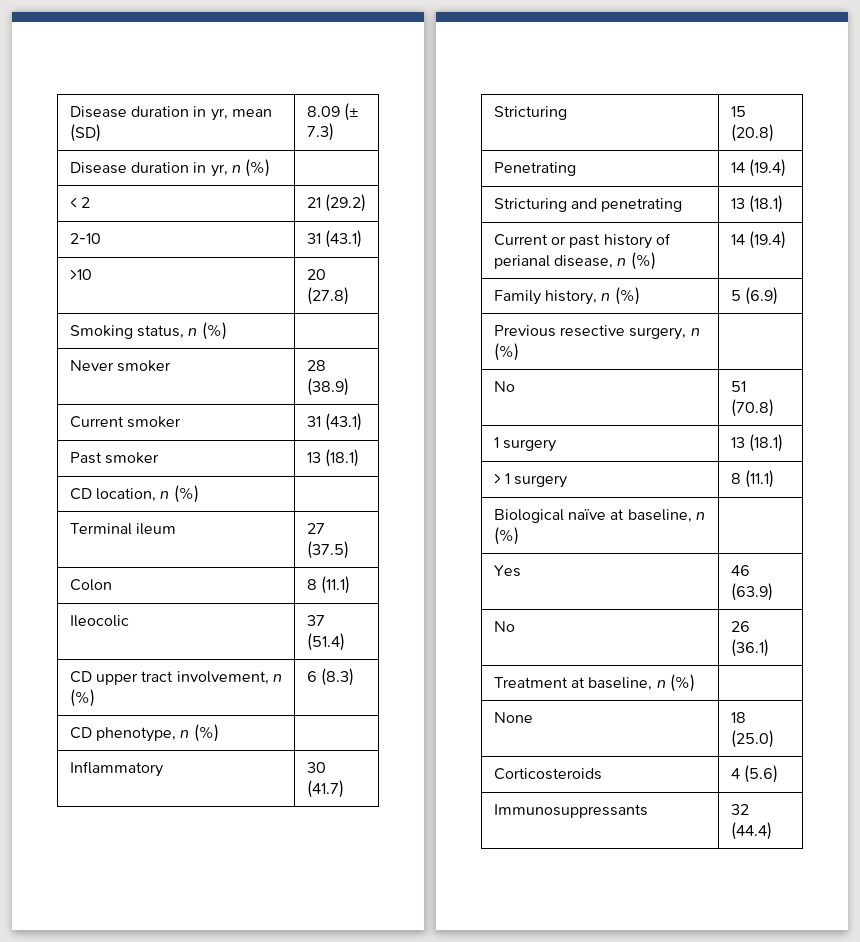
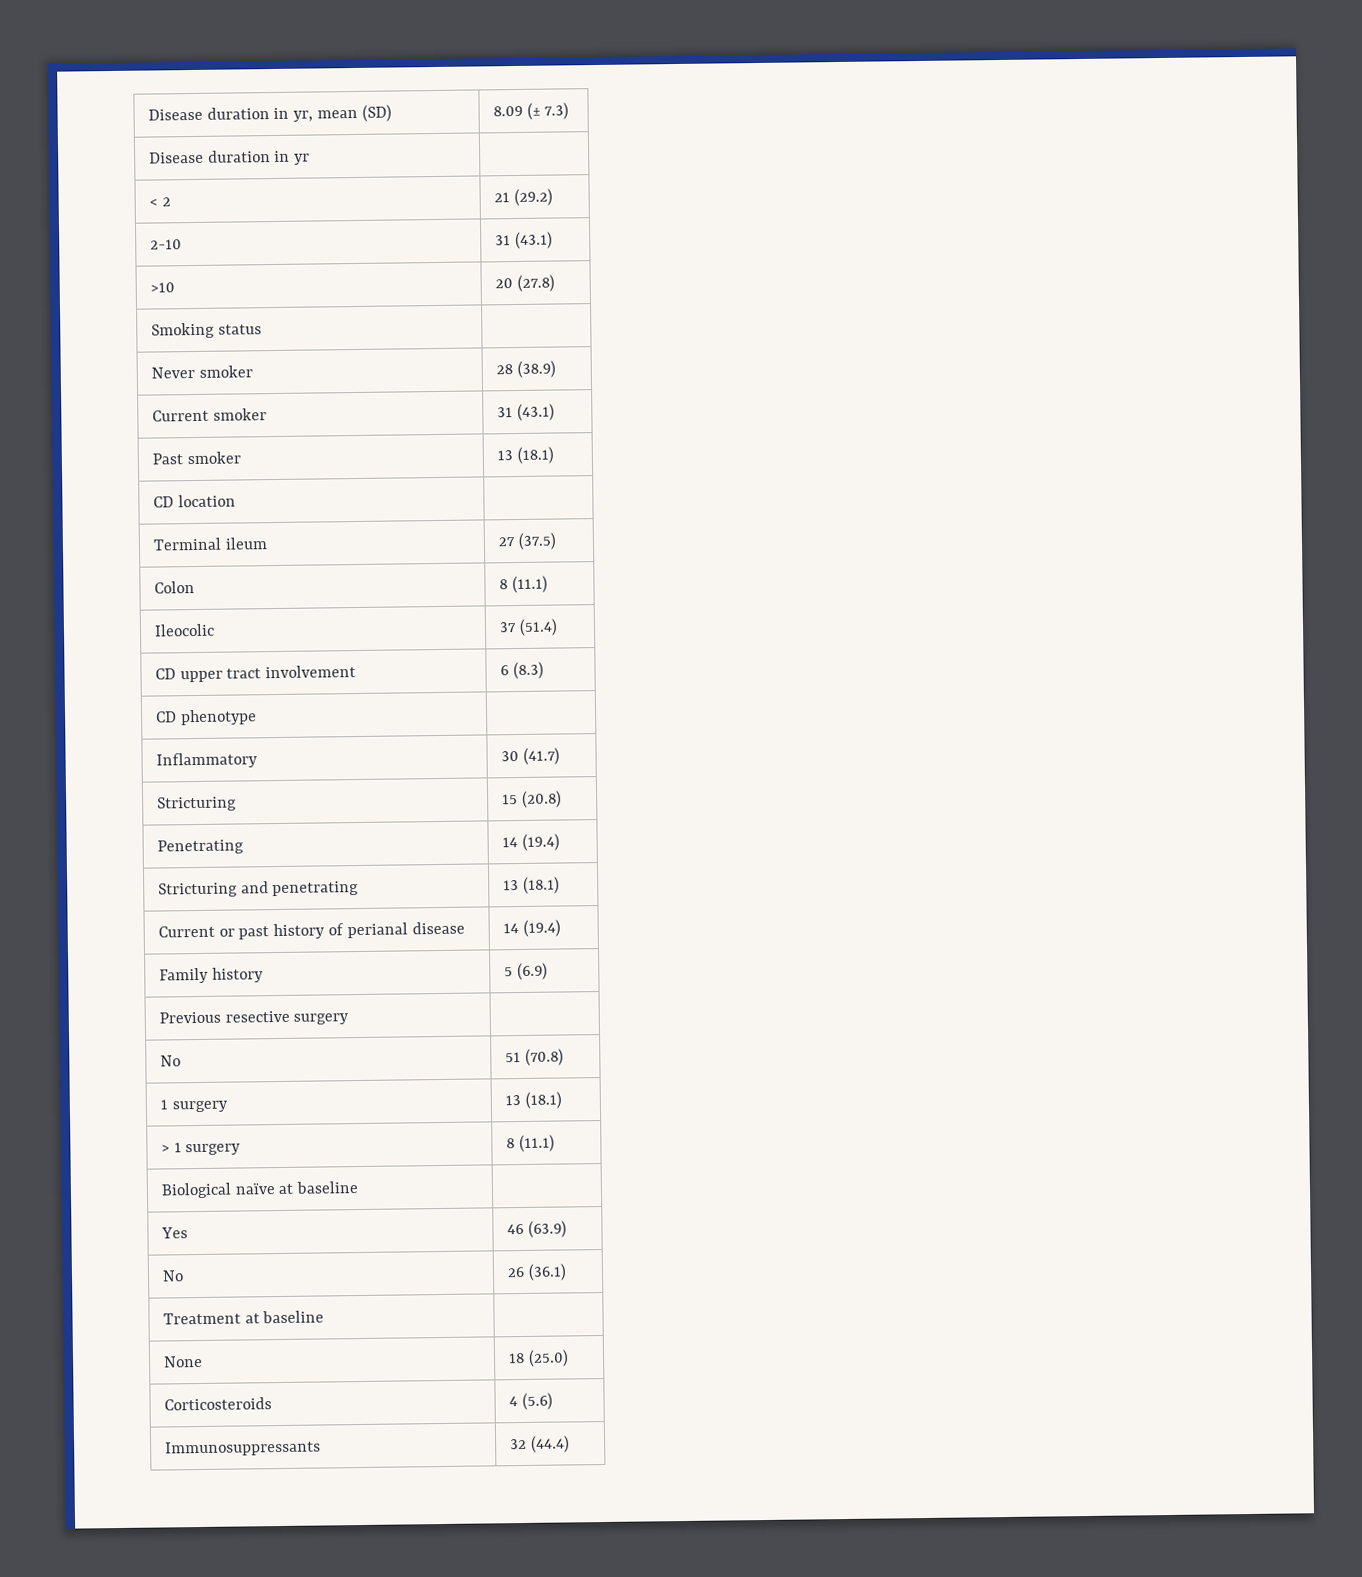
- Disease duration in yr, n (%) |
+ Disease duration in yr |
- Smoking status, n (%) |
+ Smoking status |
- CD location, n (%) |
+ CD location |
- CD upper tract involvement, n (%) | 6 (8.3)
+ CD upper tract involvement | 6 (8.3)
- CD phenotype, n (%) |
+ CD phenotype |
- Current or past history of perianal disease, n (%) | 14 (19.4)
+ Current or past history of perianal disease | 14 (19.4)
- Family history, n (%) | 5 (6.9)
+ Family history | 5 (6.9)
- Previous resective surgery, n (%) |
+ Previous resective surgery |
- Biological naïve at baseline, n (%) |
+ Biological naïve at baseline |
- Treatment at baseline, n (%) |
+ Treatment at baseline |

